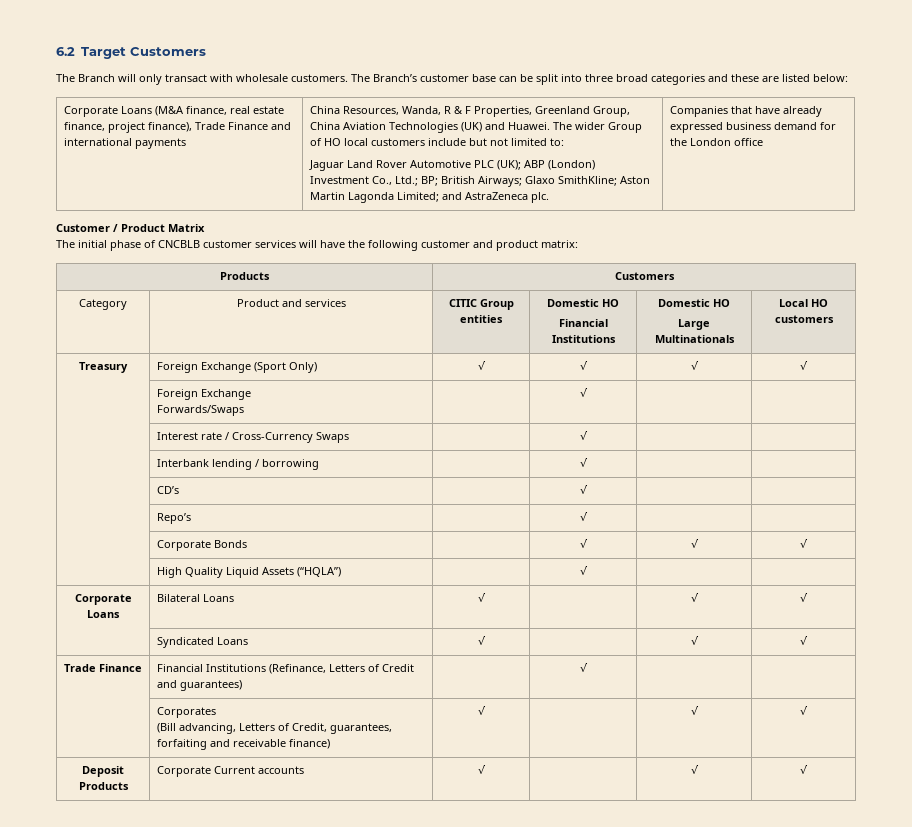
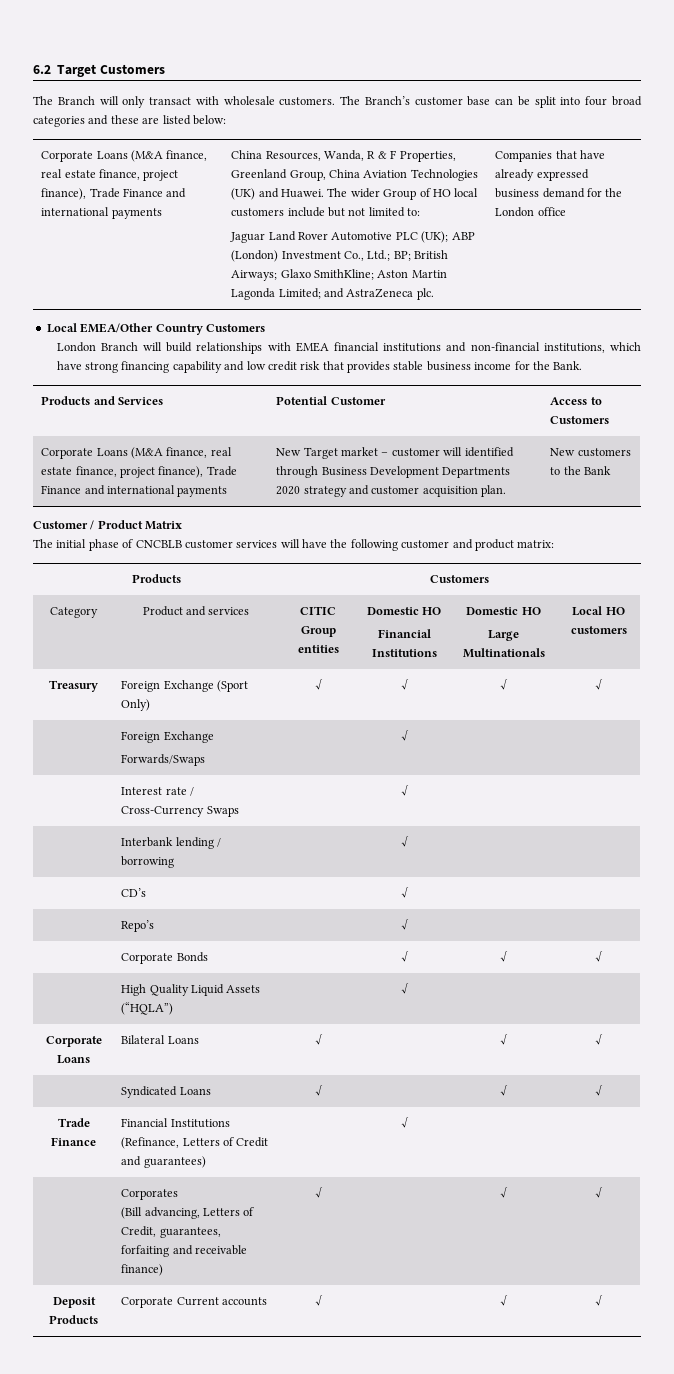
- The Branch’s customer base can be split into three broad categories and these are listed below:
+ The Branch’s customer base can be split into four broad categories and these are listed below:
+ Local EMEA/Other Country Customers
+ London Branch will build relationships with EMEA financial institutions and non-financial institutions, which have strong financing capability and low credit risk that provides stable business income for the Bank.
+ Products and Services | Potential Customer | Access to Customers
+ Corporate Loans (M&A finance, real estate finance, project finance), Trade Finance and international payments | New Target market – customer will identified through Business Development Departments 2020 strategy and customer acquisition plan. | New customers to the Bank

